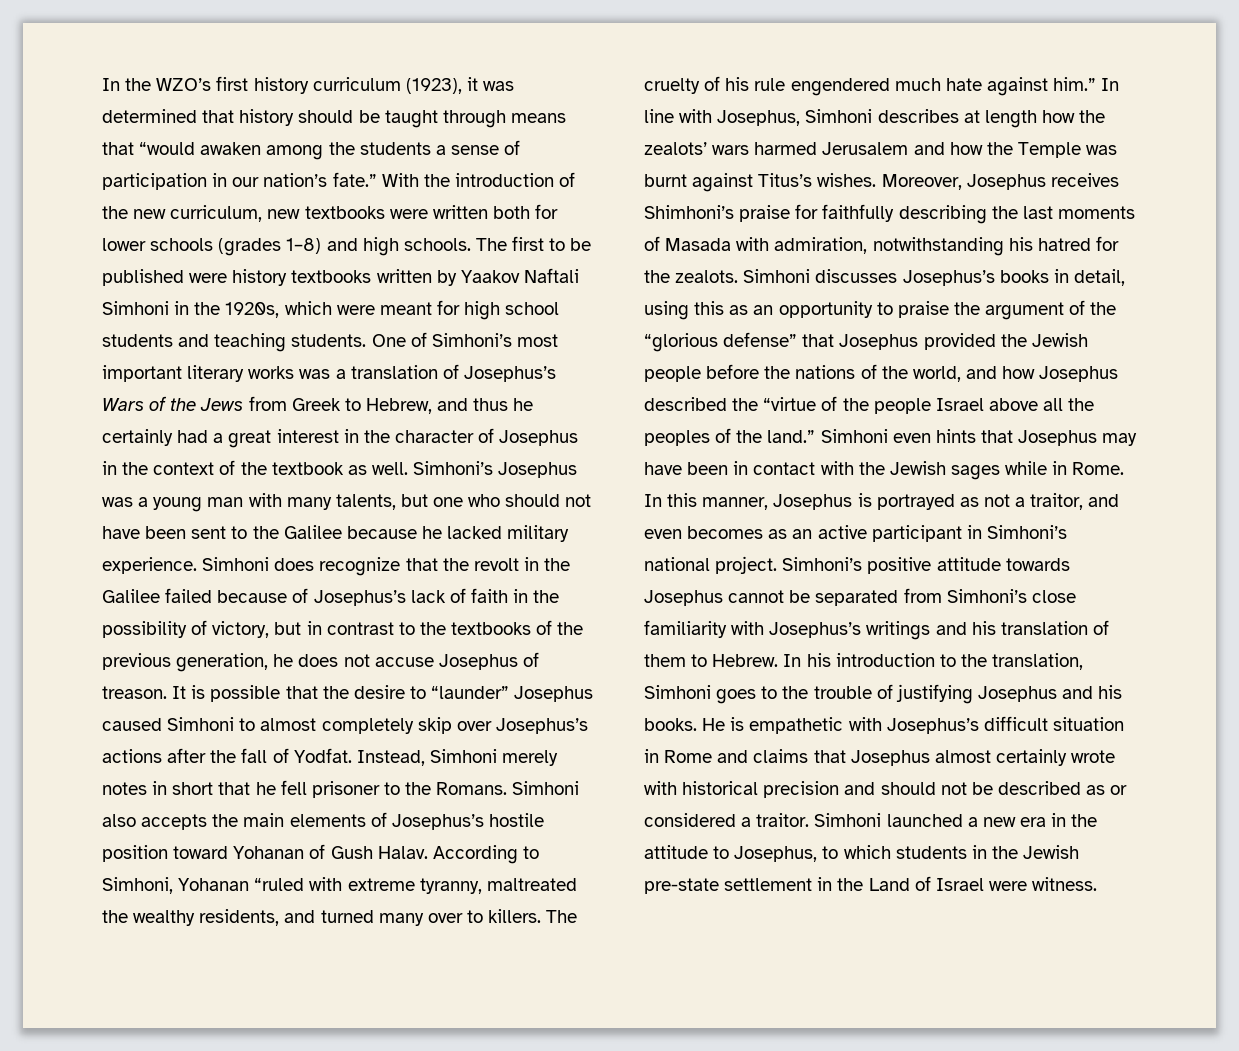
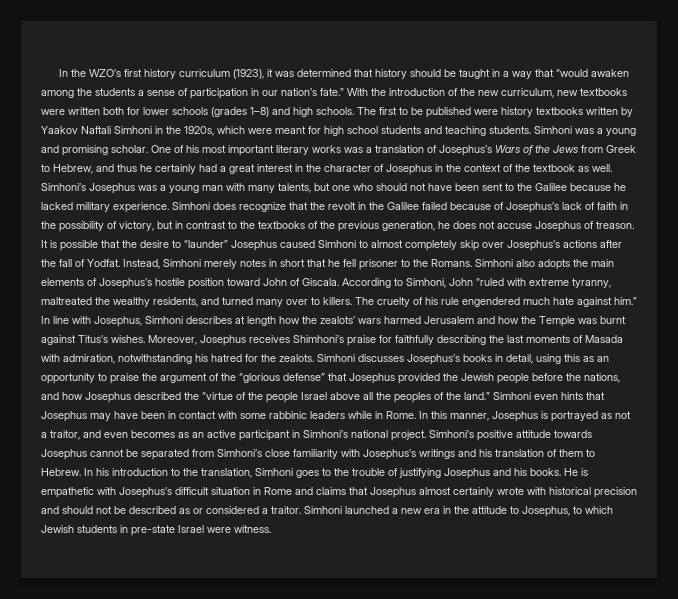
- In the WZO’s first history curriculum (1923), it was determined that history should be taught through means that “would awaken among the students a sense of participation in our nation’s fate.”
+ In the WZO’s first history curriculum (1923), it was determined that history should be taught in a way that “would awaken among the students a sense of participation in our nation’s fate.”
+ Simhoni was a young and promising scholar.
- One of Simhoni’s most important literary works was a translation of Josephus’s Wars of the Jews from Greek to Hebrew, and thus he certainly had a great interest in the character of Josephus in the context of the textbook as well.
+ One of his most important literary works was a translation of Josephus’s Wars of the Jews from Greek to Hebrew, and thus he certainly had a great interest in the character of Josephus in the context of the textbook as well.
- Simhoni also accepts the main elements of Josephus’s hostile position toward Yohanan of Gush Halav.
+ Simhoni also adopts the main elements of Josephus’s hostile position toward John of Giscala.
- According to Simhoni, Yohanan “ruled with extreme tyranny, maltreated the wealthy residents, and turned many over to killers.
+ According to Simhoni, John “ruled with extreme tyranny, maltreated the wealthy residents, and turned many over to killers.
- Simhoni discusses Josephus’s books in detail, using this as an opportunity to praise the argument of the “glorious defense” that Josephus provided the Jewish people before the nations of the world, and how Josephus described the “virtue of the people Israel above all the peoples of the land.”
+ Simhoni discusses Josephus’s books in detail, using this as an opportunity to praise the argument of the “glorious defense” that Josephus provided the Jewish people before the nations, and how Josephus described the “virtue of the people Israel above all the peoples of the land.”
- Simhoni even hints that Josephus may have been in contact with the Jewish sages while in Rome.
+ Simhoni even hints that Josephus may have been in contact with some rabbinic leaders while in Rome.
- Simhoni launched a new era in the attitude to Josephus, to which students in the Jewish pre-state settlement in the Land of Israel were witness.
+ Simhoni launched a new era in the attitude to Josephus, to which Jewish students in pre-state Israel were witness.

